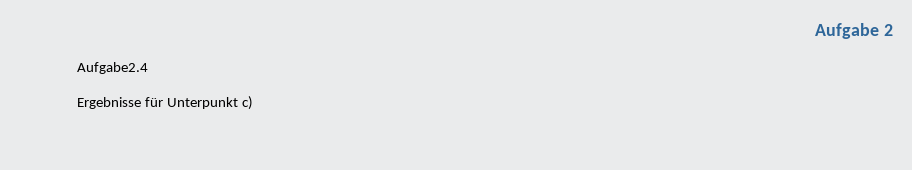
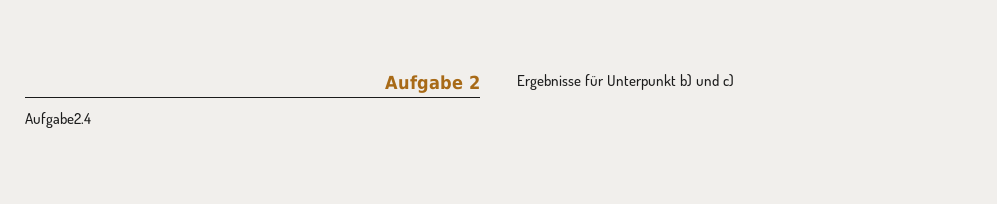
- Ergebnisse für Unterpunkt c)
+ Ergebnisse für Unterpunkt b) und c)

